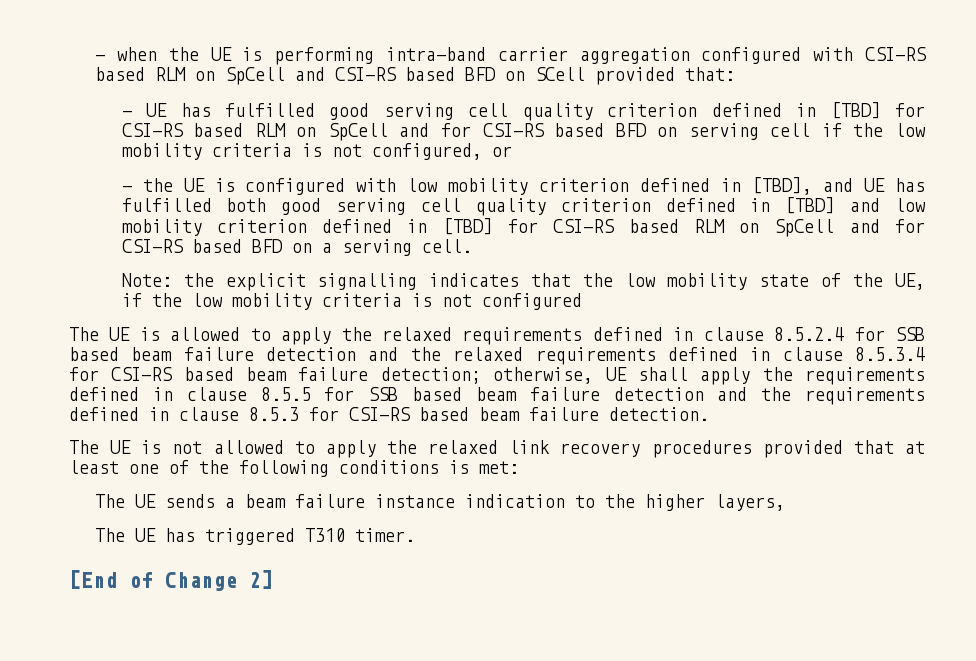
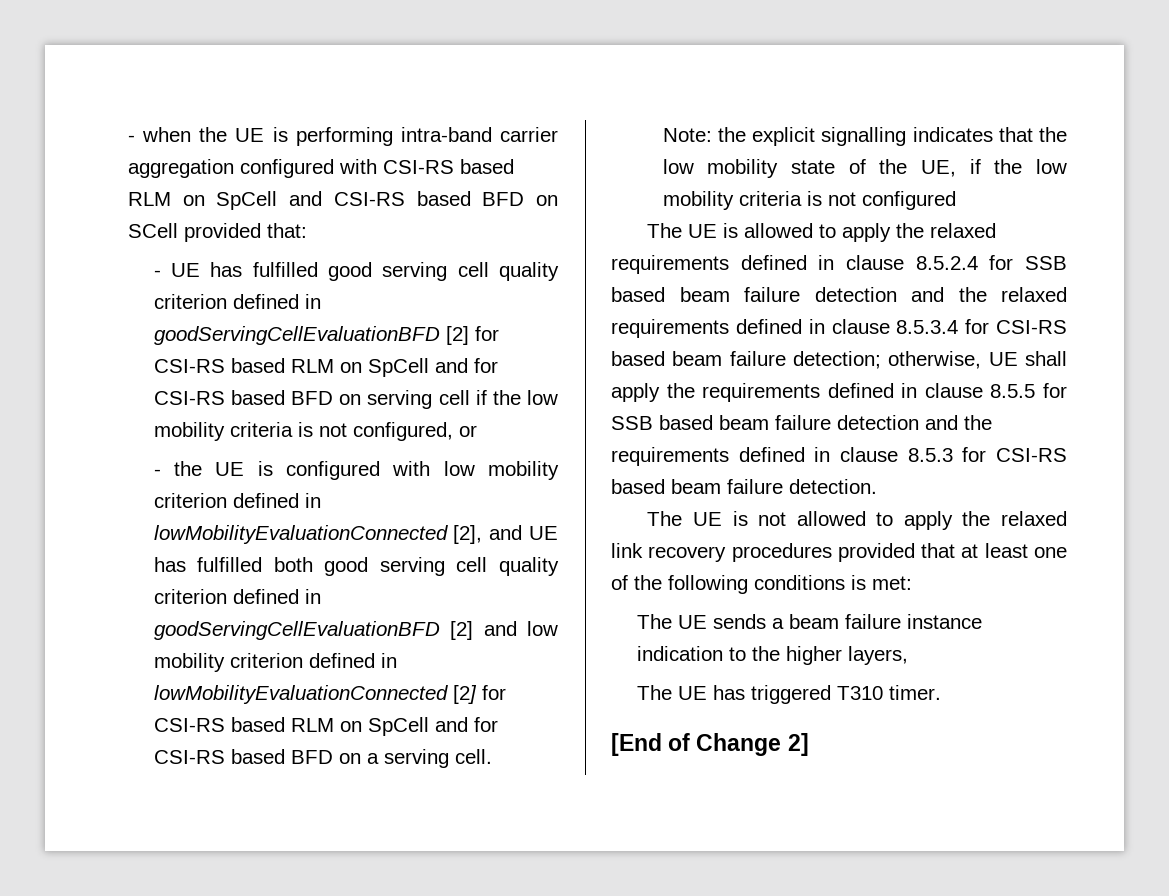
- - UE has fulfilled good serving cell quality criterion defined in [TBD] for CSI-RS based RLM on SpCell and for CSI-RS based BFD on serving cell if the low mobility criteria is not configured, or
+ - UE has fulfilled good serving cell quality criterion defined in goodServingCellEvaluationBFD [2] for CSI-RS based RLM on SpCell and for CSI-RS based BFD on serving cell if the low mobility criteria is not configured, or
- - the UE is configured with low mobility criterion defined in [TBD], and UE has fulfilled both good serving cell quality criterion defined in [TBD] and low mobility criterion defined in [TBD] for CSI-RS based RLM on SpCell and for CSI-RS based BFD on a serving cell.
+ - the UE is configured with low mobility criterion defined in lowMobilityEvaluationConnected [2], and UE has fulfilled both good serving cell quality criterion defined in goodServingCellEvaluationBFD [2] and low mobility criterion defined in lowMobilityEvaluationConnected [2] for CSI-RS based RLM on SpCell and for CSI-RS based BFD on a serving cell.

